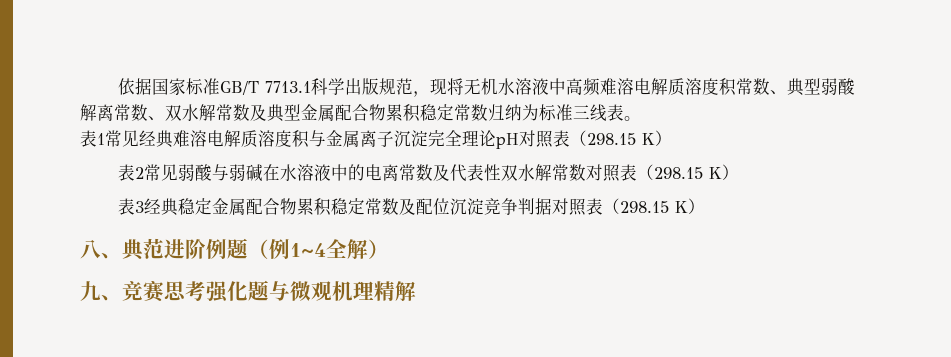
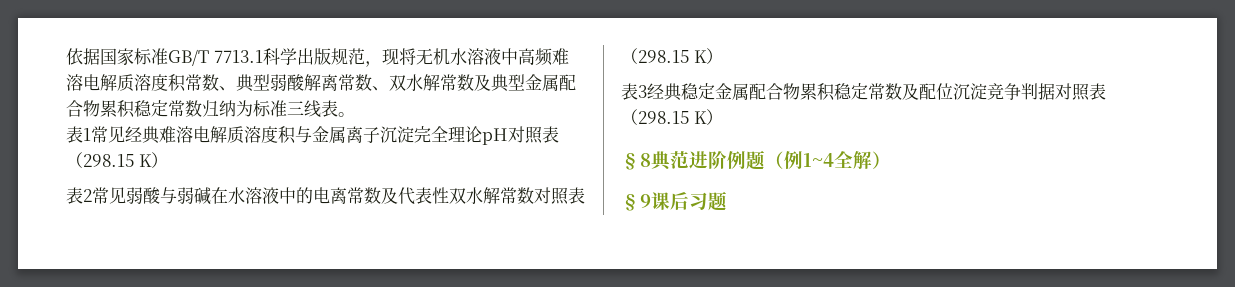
- 八、典范进阶例题（例1~4全解）
+ §8典范进阶例题（例1~4全解）
- 九、竞赛思考强化题与微观机理精解
+ §9课后习题

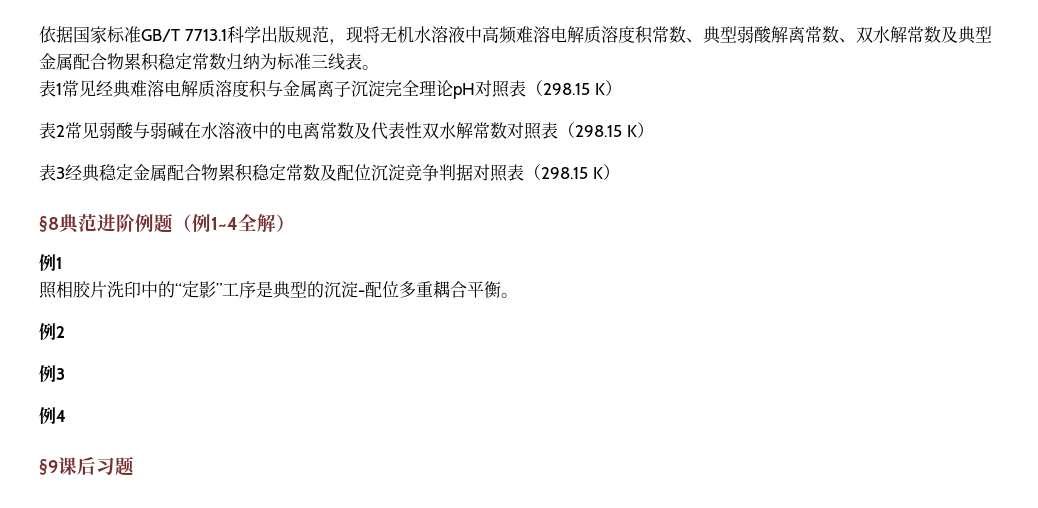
+ 例1
+ 照相胶片洗印中的“定影”工序是典型的沉淀-配位多重耦合平衡。
+ 例2
+ 例3
+ 例4

